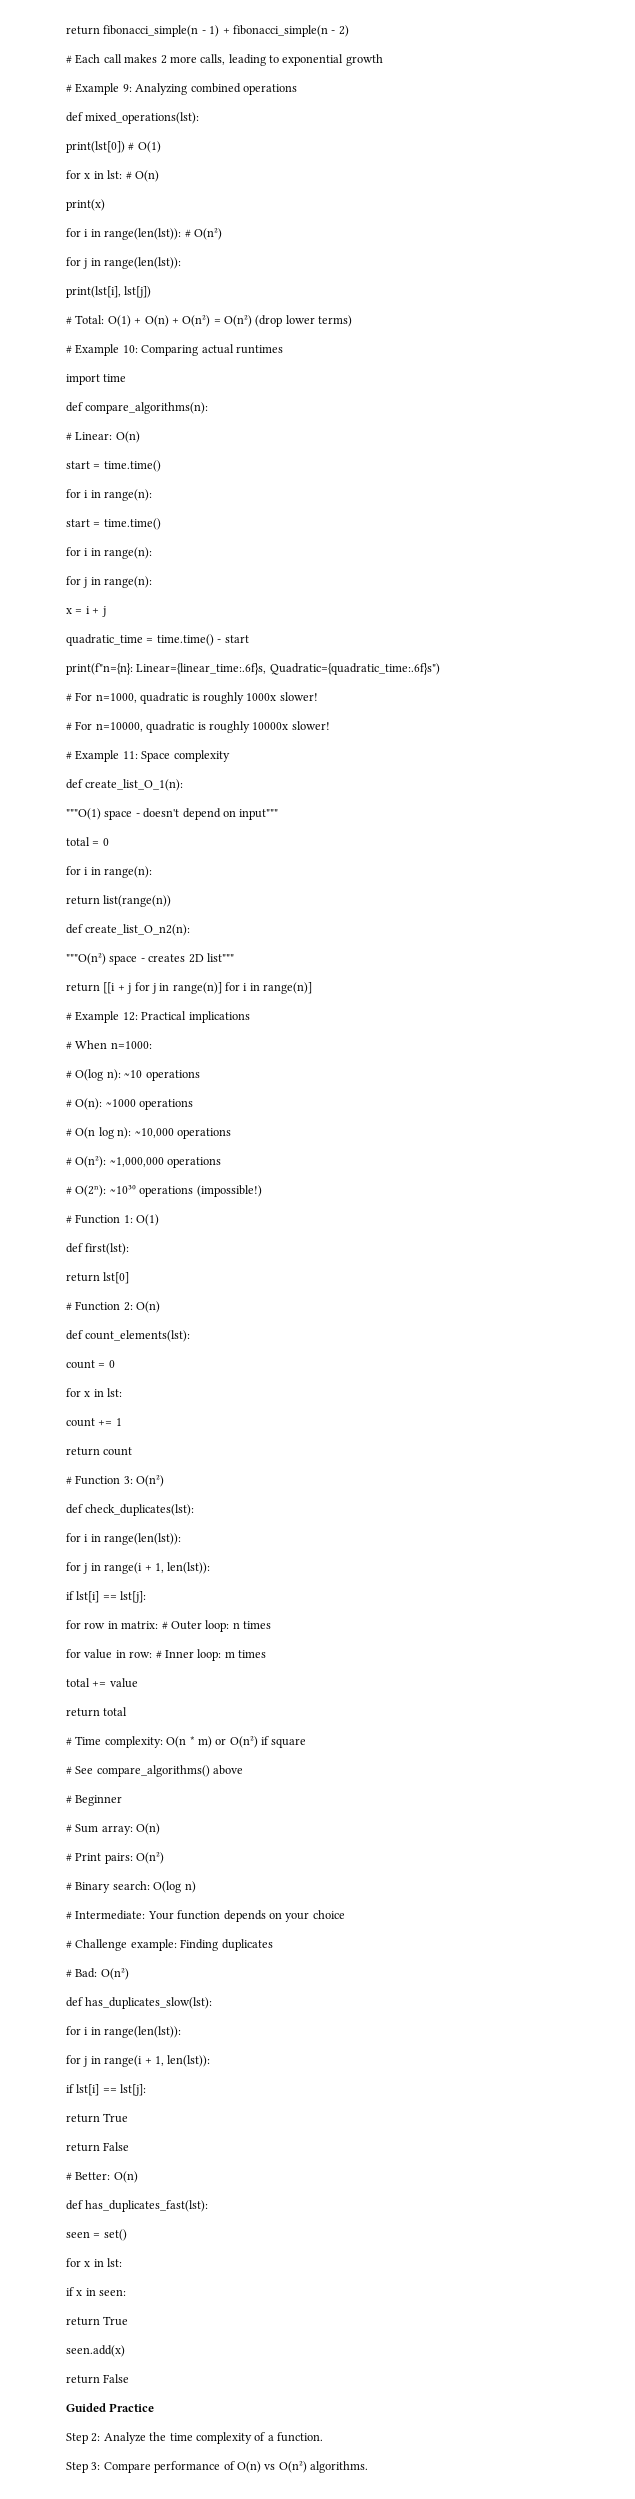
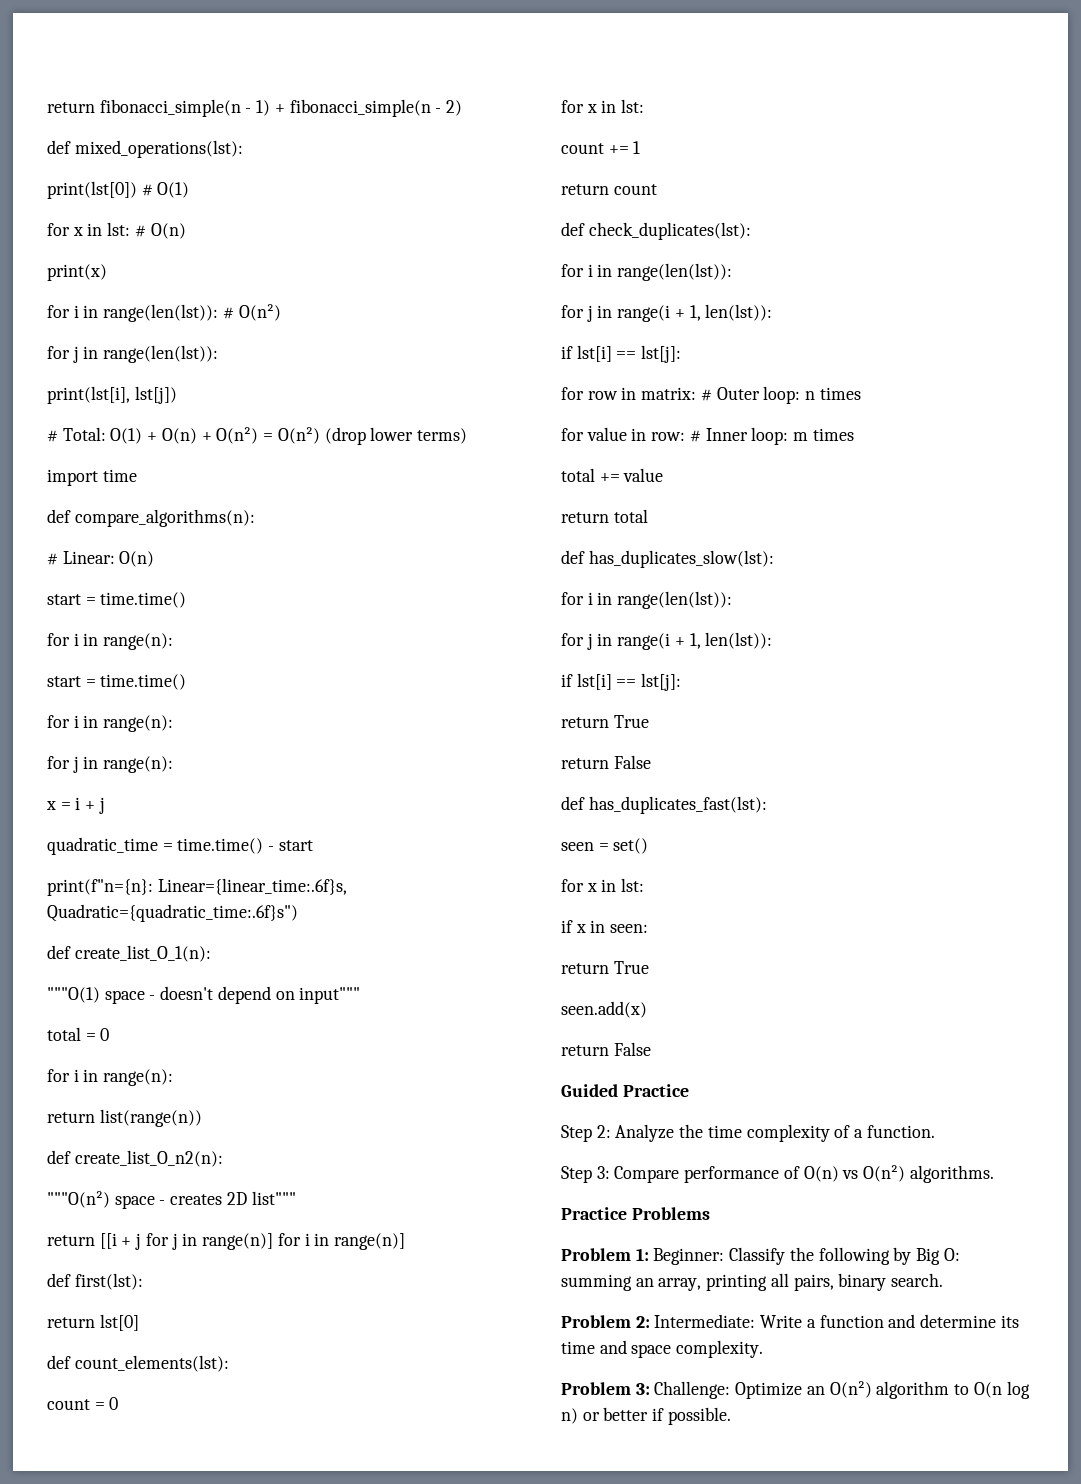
- # Each call makes 2 more calls, leading to exponential growth
- # Example 9: Analyzing combined operations
- # Example 10: Comparing actual runtimes
- # For n=1000, quadratic is roughly 1000x slower!
- # For n=10000, quadratic is roughly 10000x slower!
- # Example 11: Space complexity
- # Example 12: Practical implications
- # When n=1000:
- # O(log n): ~10 operations
- # O(n): ~1000 operations
- # O(n log n): ~10,000 operations
- # O(n²): ~1,000,000 operations
- # O(2ⁿ): ~10³⁰ operations (impossible!)
- # Function 1: O(1)
- # Function 2: O(n)
- # Function 3: O(n²)
- # Time complexity: O(n * m) or O(n²) if square
- # See compare_algorithms() above
- # Beginner
- # Sum array: O(n)
- # Print pairs: O(n²)
- # Binary search: O(log n)
- # Intermediate: Your function depends on your choice
- # Challenge example: Finding duplicates
- # Bad: O(n²)
- # Better: O(n)
+ Practice Problems
+ Problem 1: Beginner: Classify the following by Big O: summing an array, printing all pairs, binary search.
+ Problem 2: Intermediate: Write a function and determine its time and space complexity.
+ Problem 3: Challenge: Optimize an O(n²) algorithm to O(n log n) or better if possible.

